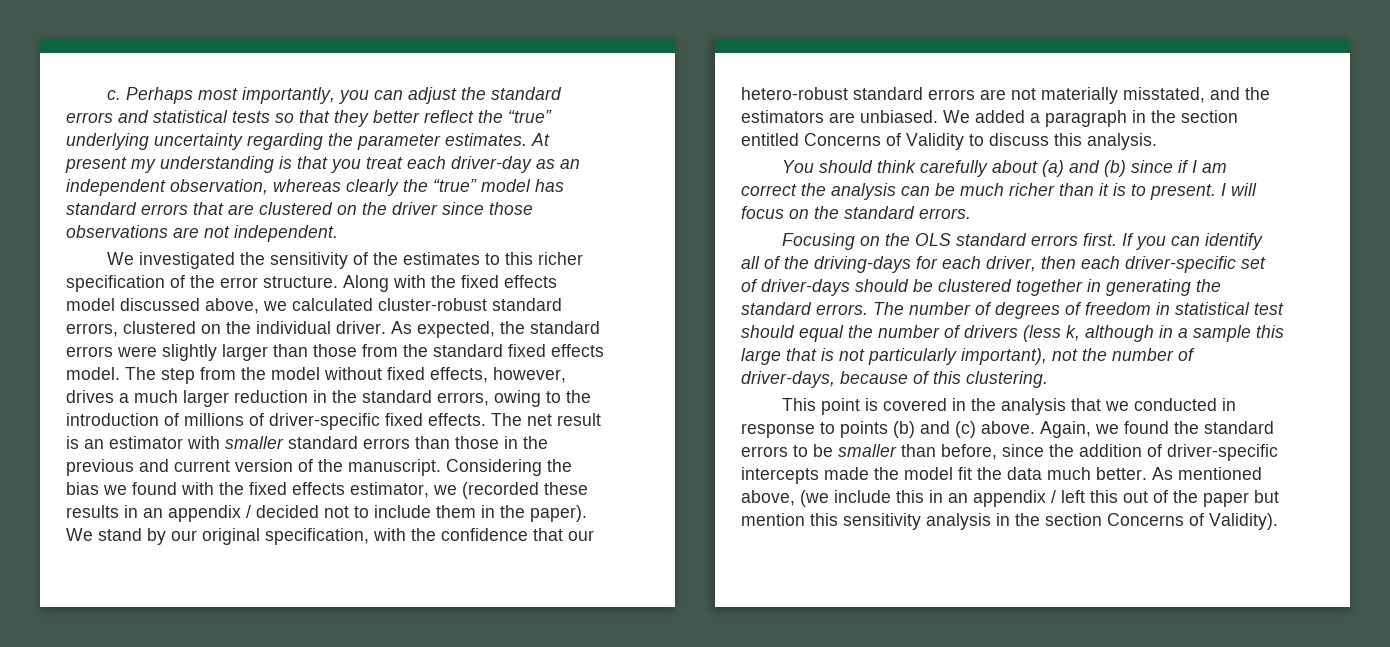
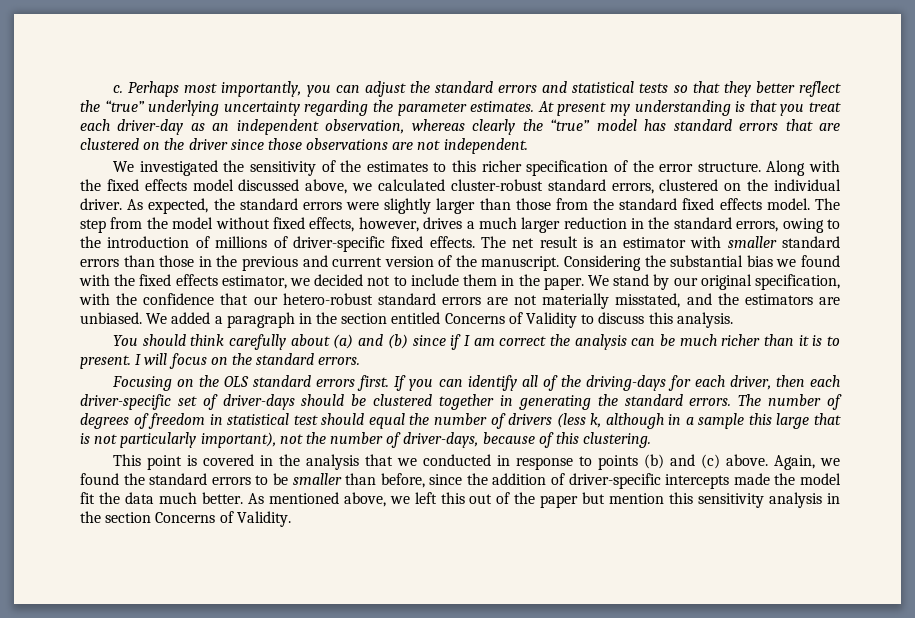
- Considering the bias we found with the fixed effects estimator, we (recorded these results in an appendix / decided not to include them in the paper).
+ Considering the substantial bias we found with the fixed effects estimator, we decided not to include them in the paper.
- As mentioned above, (we include this in an appendix / left this out of the paper but mention this sensitivity analysis in the section Concerns of Validity).
+ As mentioned above, we left this out of the paper but mention this sensitivity analysis in the section Concerns of Validity.

